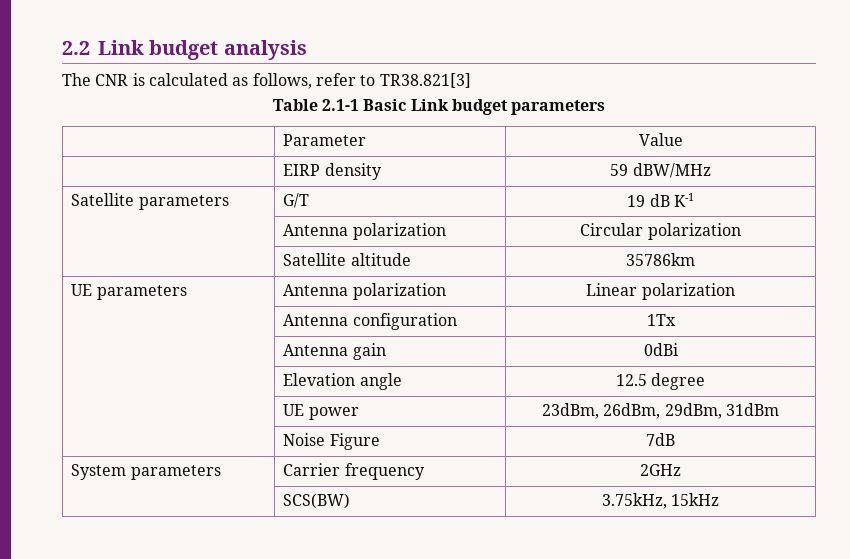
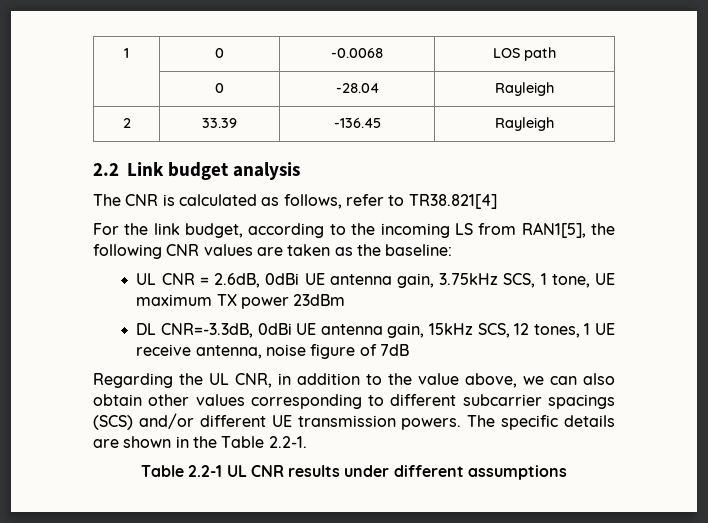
+ 1 | 0 | -0.0068 | LOS path
+ | 0 | -28.04 | Rayleigh
+ 2 | 33.39 | -136.45 | Rayleigh
- The CNR is calculated as follows, refer to TR38.821[3]
- Table 2.1-1 Basic Link budget parameters
- | Parameter | Value
- | EIRP density | 59 dBW/MHz
- Satellite parameters | G/T | 19 dB K-1
- | Antenna polarization | Circular polarization
- | Satellite altitude | 35786km
- UE parameters | Antenna polarization | Linear polarization
- | Antenna configuration | 1Tx
- | Antenna gain | 0dBi
- | Elevation angle | 12.5 degree
- | UE power | 23dBm, 26dBm, 29dBm, 31dBm
- | Noise Figure | 7dB
- System parameters | Carrier frequency | 2GHz
- | SCS(BW) | 3.75kHz, 15kHz
+ The CNR is calculated as follows, refer to TR38.821[4]
+ For the link budget, according to the incoming LS from RAN1[5], the following CNR values are taken as the baseline:
+ UL CNR = 2.6dB, 0dBi UE antenna gain, 3.75kHz SCS, 1 tone, UE maximum TX power 23dBm
+ DL CNR=-3.3dB, 0dBi UE antenna gain, 15kHz SCS, 12 tones, 1 UE receive antenna, noise figure of 7dB
+ Regarding the UL CNR, in addition to the value above, we can also obtain other values corresponding to different subcarrier spacings (SCS) and/or different UE transmission powers. The specific details are shown in the Table 2.2-1.
+ Table 2.2-1 UL CNR results under different assumptions

